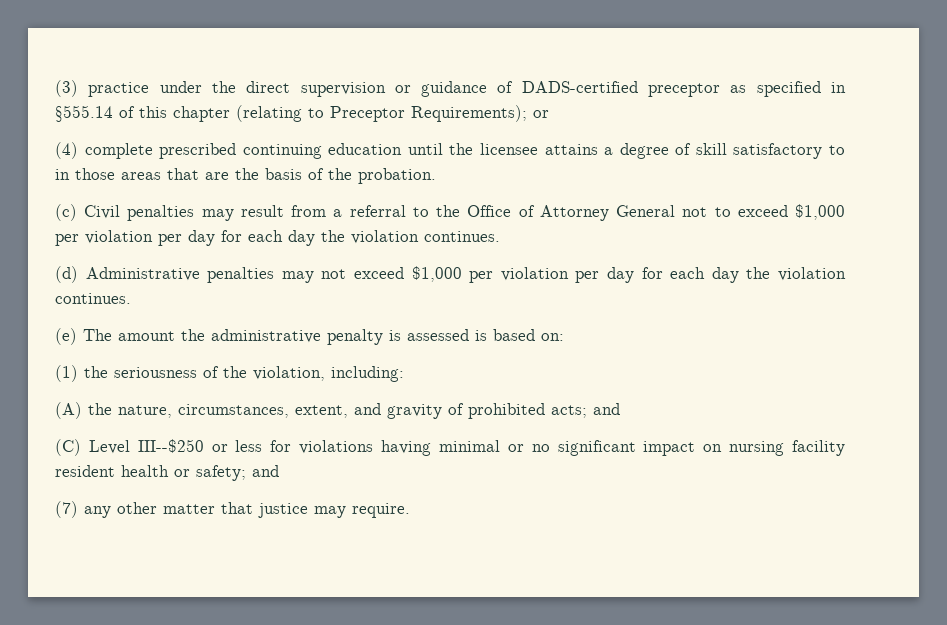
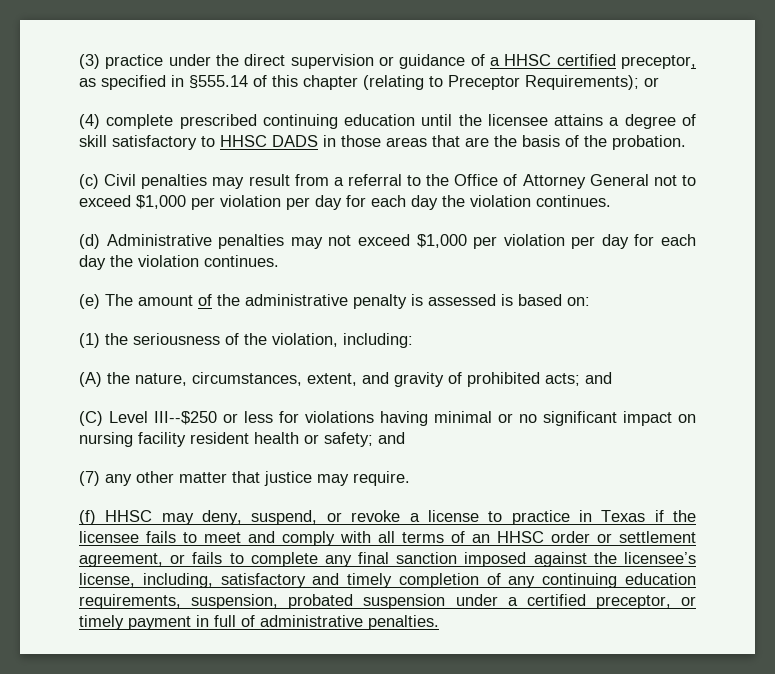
- (3) practice under the direct supervision or guidance of DADS-certified preceptor as specified in §555.14 of this chapter (relating to Preceptor Requirements); or
+ (3) practice under the direct supervision or guidance of a HHSC certified preceptor, as specified in §555.14 of this chapter (relating to Preceptor Requirements); or
- (4) complete prescribed continuing education until the licensee attains a degree of skill satisfactory to in those areas that are the basis of the probation.
+ (4) complete prescribed continuing education until the licensee attains a degree of skill satisfactory to HHSC DADS in those areas that are the basis of the probation.
- (e) The amount the administrative penalty is assessed is based on:
+ (e) The amount of the administrative penalty is assessed is based on:
+ (f) HHSC may deny, suspend, or revoke a license to practice in Texas if the licensee fails to meet and comply with all terms of an HHSC order or settlement agreement, or fails to complete any final sanction imposed against the licensee’s license, including, satisfactory and timely completion of any continuing education requirements, suspension, probated suspension under a certified preceptor, or timely payment in full of administrative penalties.

